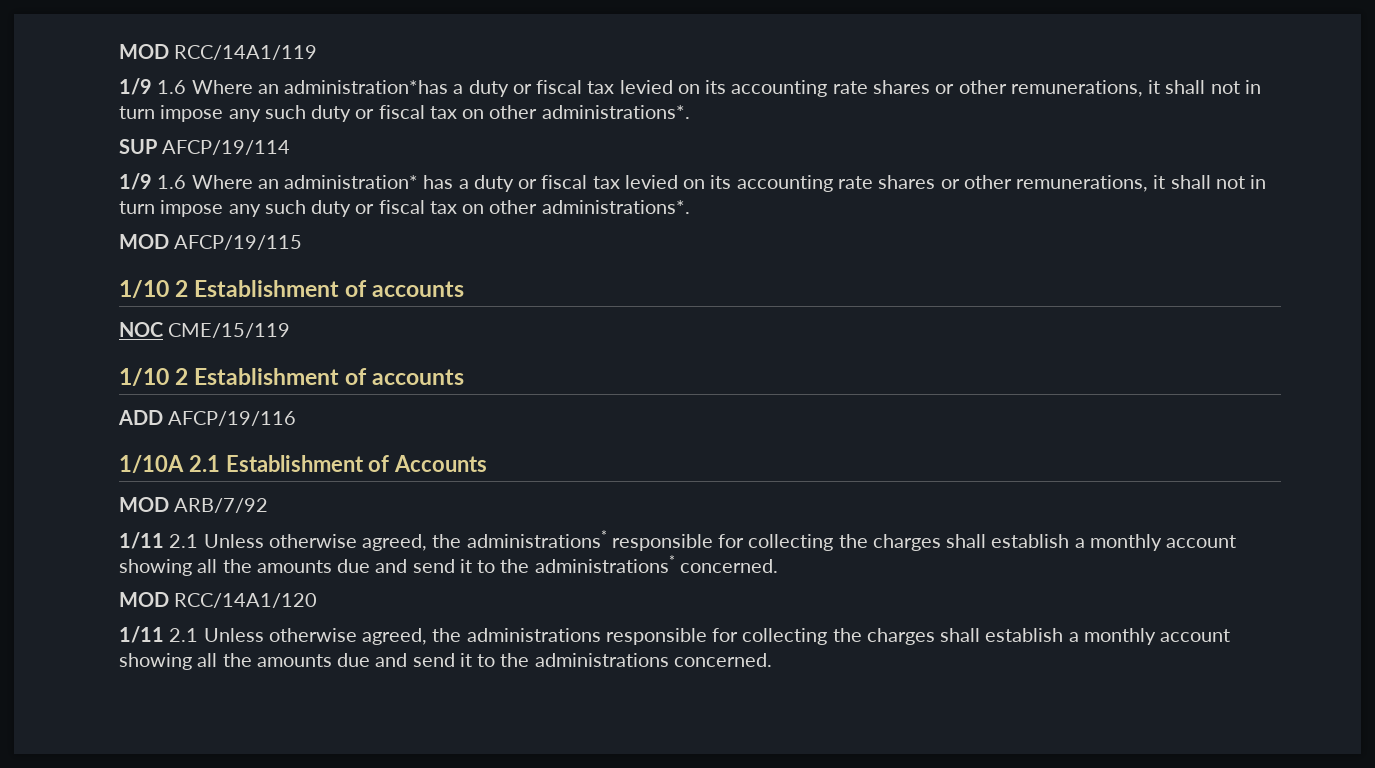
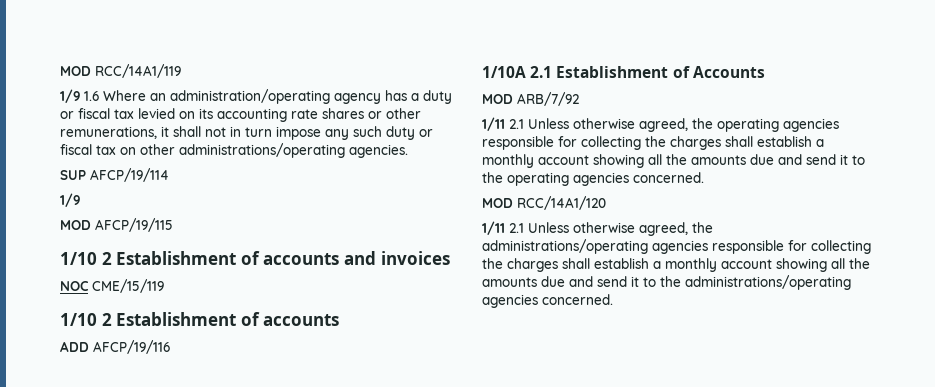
- 1/9 1.6 Where an administration*has a duty or fiscal tax levied on its accounting rate shares or other remunerations, it shall not in turn impose any such duty or fiscal tax on other administrations*.
+ 1/9 1.6 Where an administration/operating agency has a duty or fiscal tax levied on its accounting rate shares or other remunerations, it shall not in turn impose any such duty or fiscal tax on other administrations/operating agencies.
  SUP AFCP/19/114
- 1/9 1.6 Where an administration* has a duty or fiscal tax levied on its accounting rate shares or other remunerations, it shall not in turn impose any such duty or fiscal tax on other administrations*.
+ 1/9
  MOD AFCP/19/115
- 1/10 2 Establishment of accounts
+ 1/10 2 Establishment of accounts and invoices
- 1/11 2.1 Unless otherwise agreed, the administrations* responsible for collecting the charges shall establish a monthly account showing all the amounts due and send it to the administrations* concerned.
+ 1/11 2.1 Unless otherwise agreed, the operating agencies responsible for collecting the charges shall establish a monthly account showing all the amounts due and send it to the operating agencies concerned.
- 1/11 2.1 Unless otherwise agreed, the administrations responsible for collecting the charges shall establish a monthly account showing all the amounts due and send it to the administrations concerned.
+ 1/11 2.1 Unless otherwise agreed, the administrations/operating agencies responsible for collecting the charges shall establish a monthly account showing all the amounts due and send it to the administrations/operating agencies concerned.

